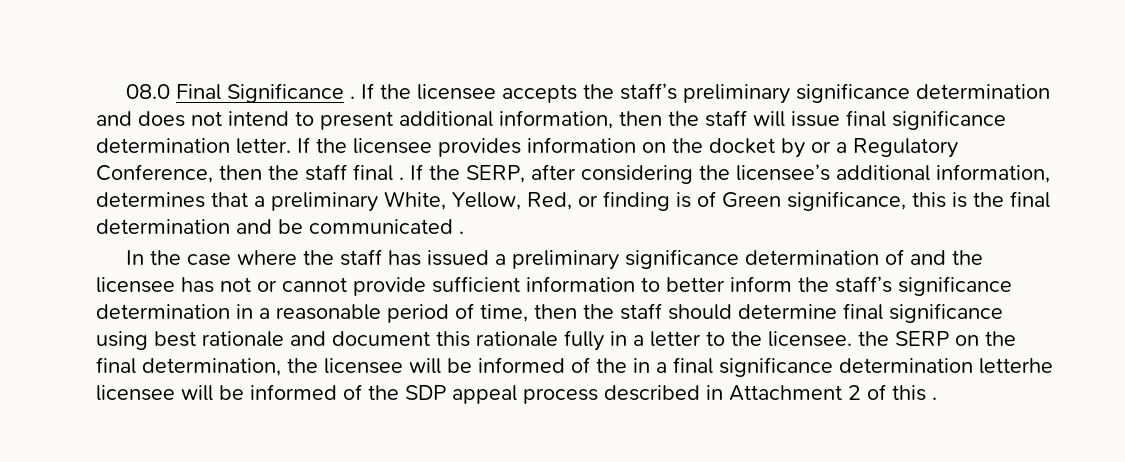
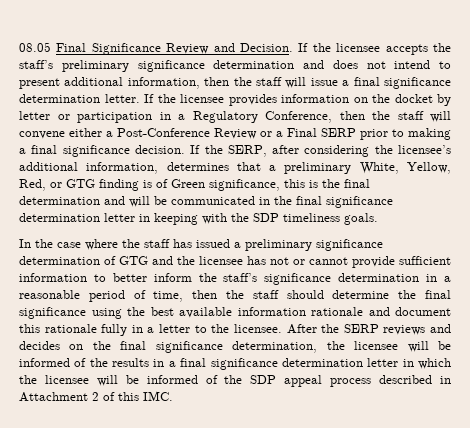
- 08.0 Final Significance .
+ 08.05 Final Significance Review and Decision.
- If the licensee accepts the staff’s preliminary significance determination and does not intend to present additional information, then the staff will issue final significance determination letter.
+ If the licensee accepts the staff’s preliminary significance determination and does not intend to present additional information, then the staff will issue a final significance determination letter.
- If the licensee provides information on the docket by or a Regulatory Conference, then the staff final .
+ If the licensee provides information on the docket by letter or participation in a Regulatory Conference, then the staff will convene either a Post-Conference Review or a Final SERP prior to making a final significance decision.
- If the SERP, after considering the licensee’s additional information, determines that a preliminary White, Yellow, Red, or finding is of Green significance, this is the final determination and be communicated .
+ If the SERP, after considering the licensee’s additional information, determines that a preliminary White, Yellow, Red, or GTG finding is of Green significance, this is the final determination and will be communicated in the final significance determination letter in keeping with the SDP timeliness goals.
- In the case where the staff has issued a preliminary significance determination of and the licensee has not or cannot provide sufficient information to better inform the staff’s significance determination in a reasonable period of time, then the staff should determine final significance using best rationale and document this rationale fully in a letter to the licensee. the SERP on the final determination, the licensee will be informed of the in a final significance determination letterhe licensee will be informed of the SDP appeal process described in Attachment 2 of this .
+ In the case where the staff has issued a preliminary significance determination of GTG and the licensee has not or cannot provide sufficient information to better inform the staff’s significance determination in a reasonable period of time, then the staff should determine the final significance using the best available information rationale and document this rationale fully in a letter to the licensee. After the SERP reviews and decides on the final significance determination, the licensee will be informed of the results in a final significance determination letter in which the licensee will be informed of the SDP appeal process described in Attachment 2 of this IMC.

